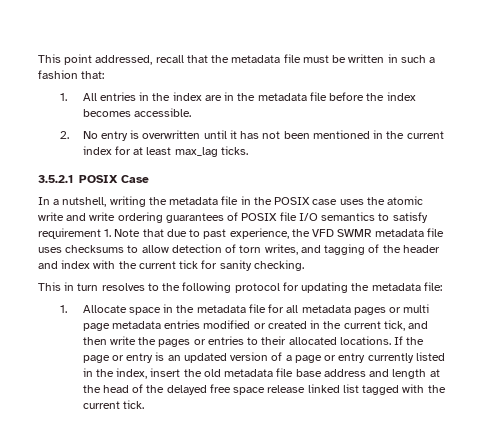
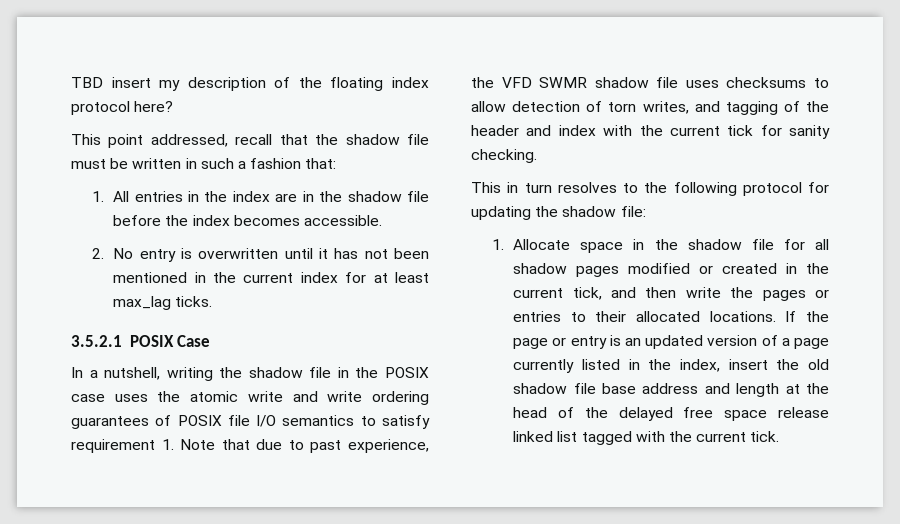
+ TBD insert my description of the floating index protocol here?
- This point addressed, recall that the metadata file must be written in such a fashion that:
+ This point addressed, recall that the shadow file must be written in such a fashion that:
- 1. All entries in the index are in the metadata file before the index becomes accessible.
+ 1. All entries in the index are in the shadow file before the index becomes accessible.
- In a nutshell, writing the metadata file in the POSIX case uses the atomic write and write ordering guarantees of POSIX file I/O semantics to satisfy requirement 1. Note that due to past experience, the VFD SWMR metadata file uses checksums to allow detection of torn writes, and tagging of the header and index with the current tick for sanity checking.
+ In a nutshell, writing the shadow file in the POSIX case uses the atomic write and write ordering guarantees of POSIX file I/O semantics to satisfy requirement 1. Note that due to past experience, the VFD SWMR shadow file uses checksums to allow detection of torn writes, and tagging of the header and index with the current tick for sanity checking.
- This in turn resolves to the following protocol for updating the metadata file:
+ This in turn resolves to the following protocol for updating the shadow file:
- 1. Allocate space in the metadata file for all metadata pages or multi page metadata entries modified or created in the current tick, and then write the pages or entries to their allocated locations.
+ 1. Allocate space in the shadow file for all shadow pages modified or created in the current tick, and then write the pages or entries to their allocated locations.
- If the page or entry is an updated version of a page or entry currently listed in the index, insert the old metadata file base address and length at the head of the delayed free space release linked list tagged with the current tick.
+ If the page or entry is an updated version of a page currently listed in the index, insert the old shadow file base address and length at the head of the delayed free space release linked list tagged with the current tick.

